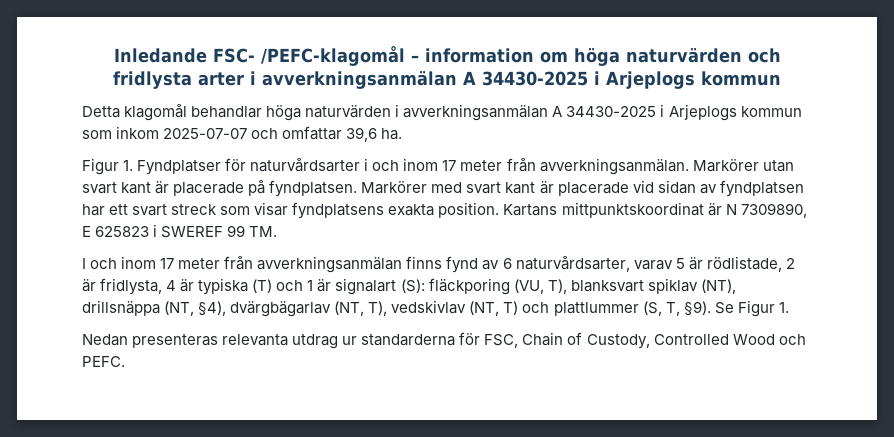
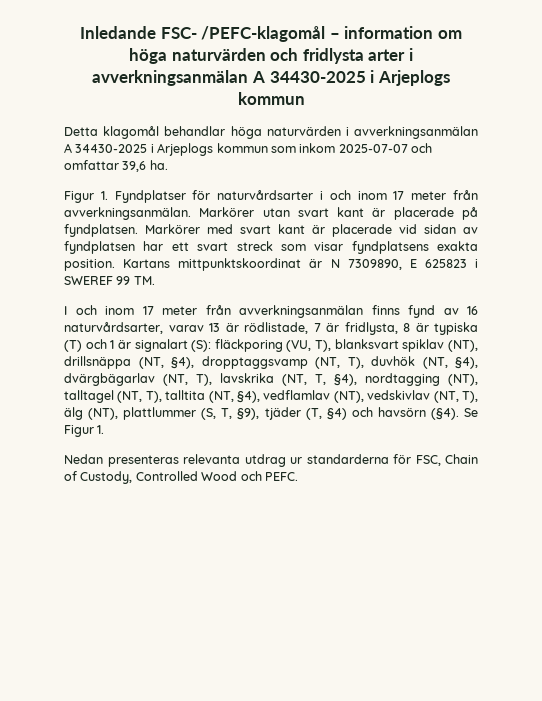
- I och inom 17 meter från avverkningsanmälan finns fynd av 6 naturvårdsarter, varav 5 är rödlistade, 2 är fridlysta, 4 är typiska (T) och 1 är signalart (S): fläckporing (VU, T), blanksvart spiklav (NT), drillsnäppa (NT, §4), dvärgbägarlav (NT, T), vedskivlav (NT, T) och plattlummer (S, T, §9).
+ I och inom 17 meter från avverkningsanmälan finns fynd av 16 naturvårdsarter, varav 13 är rödlistade, 7 är fridlysta, 8 är typiska (T) och 1 är signalart (S): fläckporing (VU, T), blanksvart spiklav (NT), drillsnäppa (NT, §4), dropptaggsvamp (NT, T), duvhök (NT, §4), dvärgbägarlav (NT, T), lavskrika (NT, T, §4), nordtagging (NT), talltagel (NT, T), talltita (NT, §4), vedflamlav (NT), vedskivlav (NT, T), älg (NT), plattlummer (S, T, §9), tjäder (T, §4) och havsörn (§4).

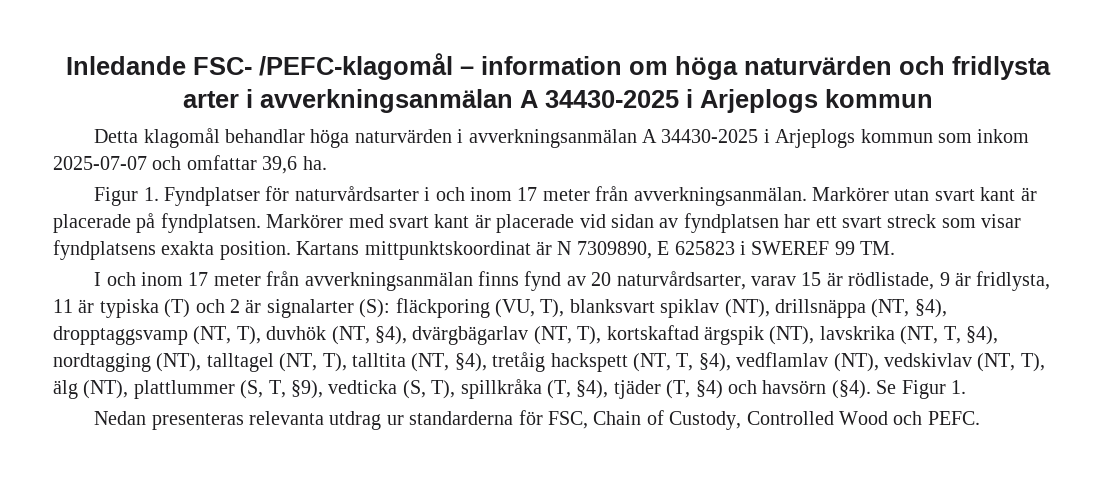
- I och inom 17 meter från avverkningsanmälan finns fynd av 16 naturvårdsarter, varav 13 är rödlistade, 7 är fridlysta, 8 är typiska (T) och 1 är signalart (S):
+ I och inom 17 meter från avverkningsanmälan finns fynd av 20 naturvårdsarter, varav 15 är rödlistade, 9 är fridlysta, 11 är typiska (T) och 2 är signalarter (S):
- fläckporing (VU, T), blanksvart spiklav (NT), drillsnäppa (NT, §4), dropptaggsvamp (NT, T), duvhök (NT, §4), dvärgbägarlav (NT, T), lavskrika (NT, T, §4), nordtagging (NT), talltagel (NT, T), talltita (NT, §4), vedflamlav (NT), vedskivlav (NT, T), älg (NT), plattlummer (S, T, §9), tjäder (T, §4) och havsörn (§4).
+ fläckporing (VU, T), blanksvart spiklav (NT), drillsnäppa (NT, §4), dropptaggsvamp (NT, T), duvhök (NT, §4), dvärgbägarlav (NT, T), kortskaftad ärgspik (NT), lavskrika (NT, T, §4), nordtagging (NT), talltagel (NT, T), talltita (NT, §4), tretåig hackspett (NT, T, §4), vedflamlav (NT), vedskivlav (NT, T), älg (NT), plattlummer (S, T, §9), vedticka (S, T), spillkråka (T, §4), tjäder (T, §4) och havsörn (§4).

